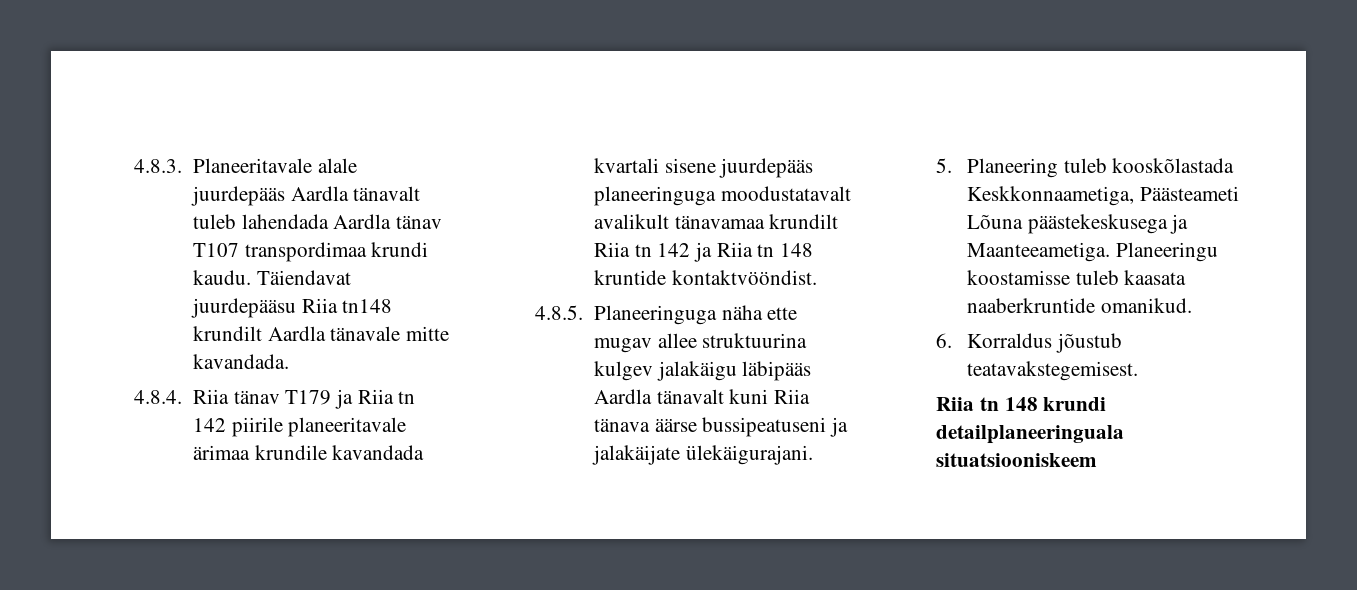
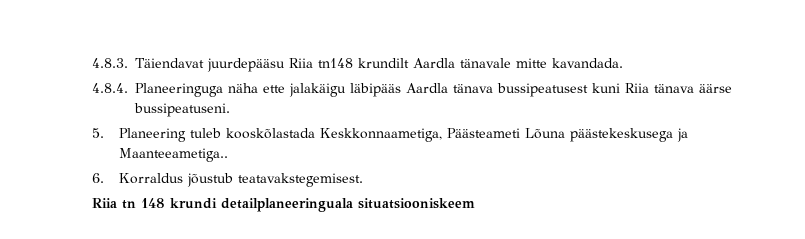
- 4.8.3. Planeeritavale alale juurdepääs Aardla tänavalt tuleb lahendada Aardla tänav T107 transpordimaa krundi kaudu. Täiendavat juurdepääsu Riia tn148 krundilt Aardla tänavale mitte kavandada.
+ 4.8.3. Täiendavat juurdepääsu Riia tn148 krundilt Aardla tänavale mitte kavandada.
- 4.8.4. Riia tänav T179 ja Riia tn 142 piirile planeeritavale ärimaa krundile kavandada kvartali sisene juurdepääs planeeringuga moodustatavalt avalikult tänavamaa krundilt Riia tn 142 ja Riia tn 148 kruntide kontaktvööndist.
- 4.8.5. Planeeringuga näha ette mugav allee struktuurina kulgev jalakäigu läbipääs Aardla tänavalt kuni Riia tänava äärse bussipeatuseni ja jalakäijate ülekäigurajani.
+ 4.8.4. Planeeringuga näha ette jalakäigu läbipääs Aardla tänava bussipeatusest kuni Riia tänava äärse bussipeatuseni.
- 5. Planeering tuleb kooskõlastada Keskkonnaametiga, Päästeameti Lõuna päästekeskusega ja Maanteeametiga. Planeeringu koostamisse tuleb kaasata naaberkruntide omanikud.
+ 5. Planeering tuleb kooskõlastada Keskkonnaametiga, Päästeameti Lõuna päästekeskusega ja Maanteeametiga..

